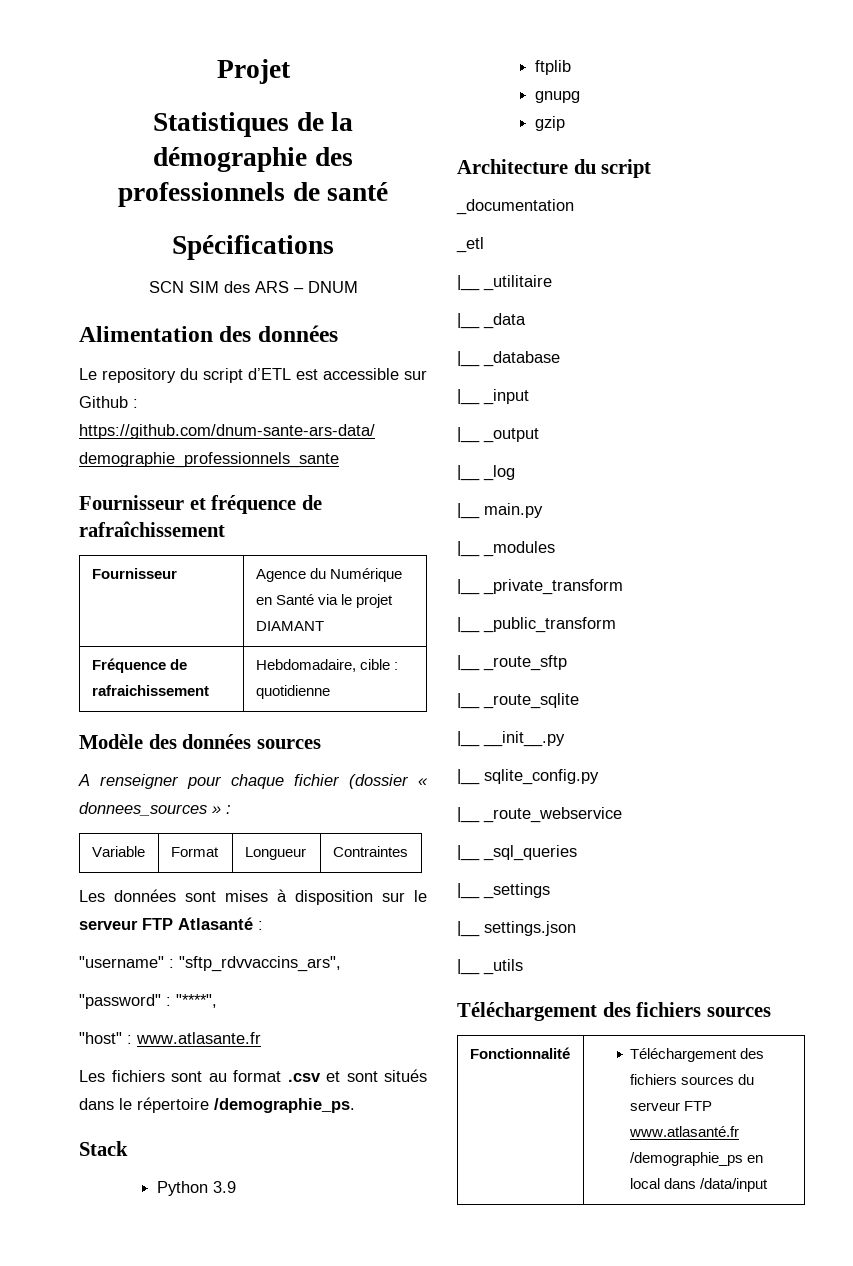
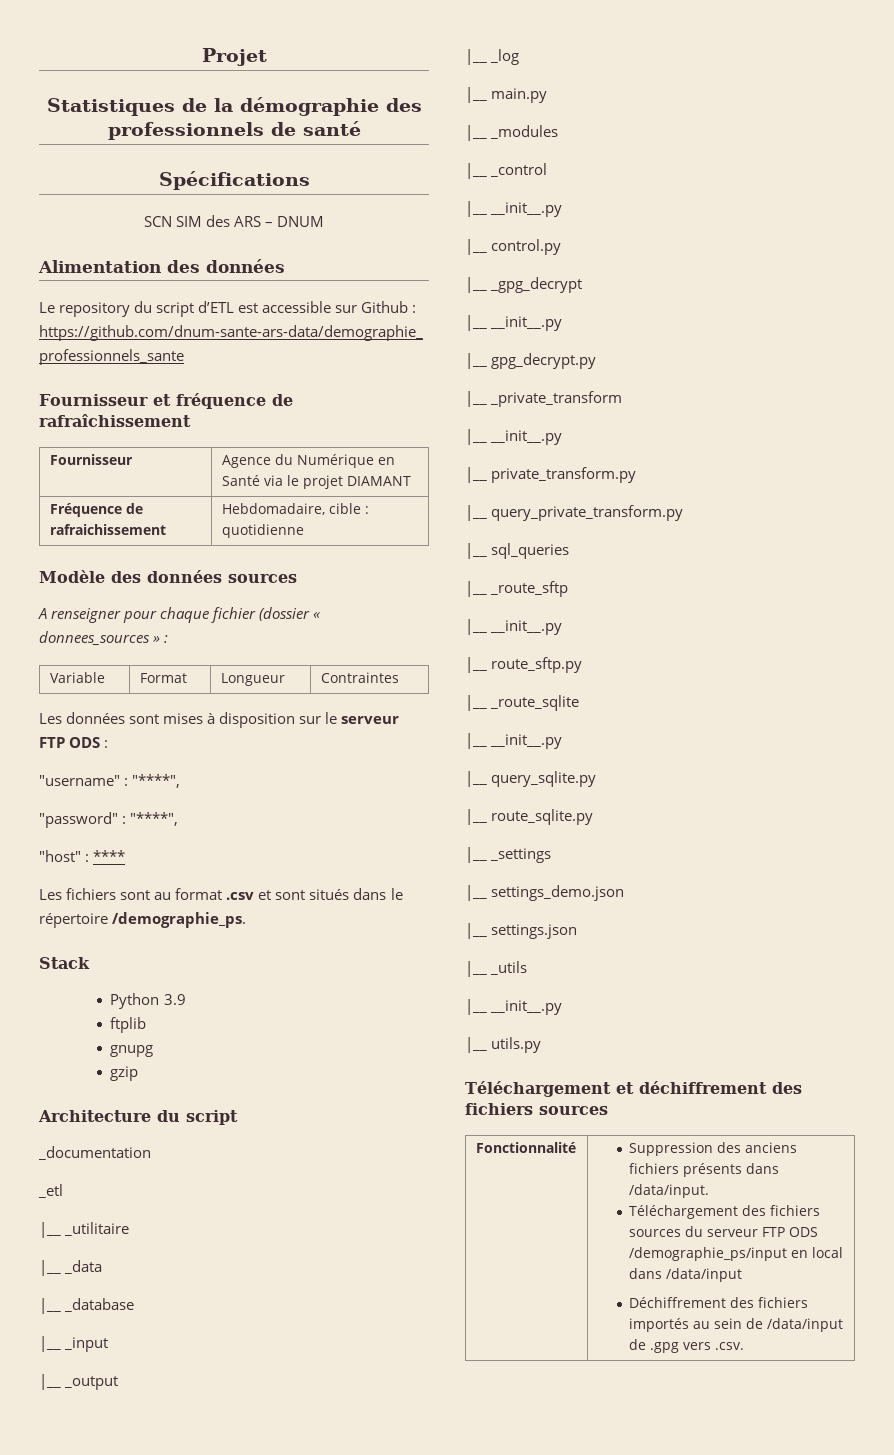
- Les données sont mises à disposition sur le serveur FTP Atlasanté :
+ Les données sont mises à disposition sur le serveur FTP ODS :
- "username" : "sftp_rdvvaccins_ars",
+ "username" : "****",
- "host" : www.atlasante.fr
+ "host" : ****
+ |__ _control
+ |__ __init__.py
+ |__ control.py
+ |__ _gpg_decrypt
+ |__ __init__.py
+ |__ gpg_decrypt.py
  |__ _private_transform
- |__ _public_transform
+ |__ __init__.py
+ |__ private_transform.py
+ |__ query_private_transform.py
+ |__ sql_queries
  |__ _route_sftp
+ |__ __init__.py
+ |__ route_sftp.py
- |__ sqlite_config.py
- |__ _route_webservice
- |__ _sql_queries
+ |__ query_sqlite.py
+ |__ route_sqlite.py
+ |__ settings_demo.json
  |__ _utils
- Téléchargement des fichiers sources
+ |__ __init__.py
+ |__ utils.py
+ Téléchargement et déchiffrement des fichiers sources
- Fonctionnalité | Téléchargement des fichiers sources du serveur FTP www.atlasanté.fr /demographie_ps en local dans /data/input
+ Fonctionnalité | Suppression des anciens fichiers présents dans /data/input.
+ Téléchargement des fichiers sources du serveur FTP ODS /demographie_ps/input en local dans /data/input
+ Déchiffrement des fichiers importés au sein de /data/input de .gpg vers .csv.

